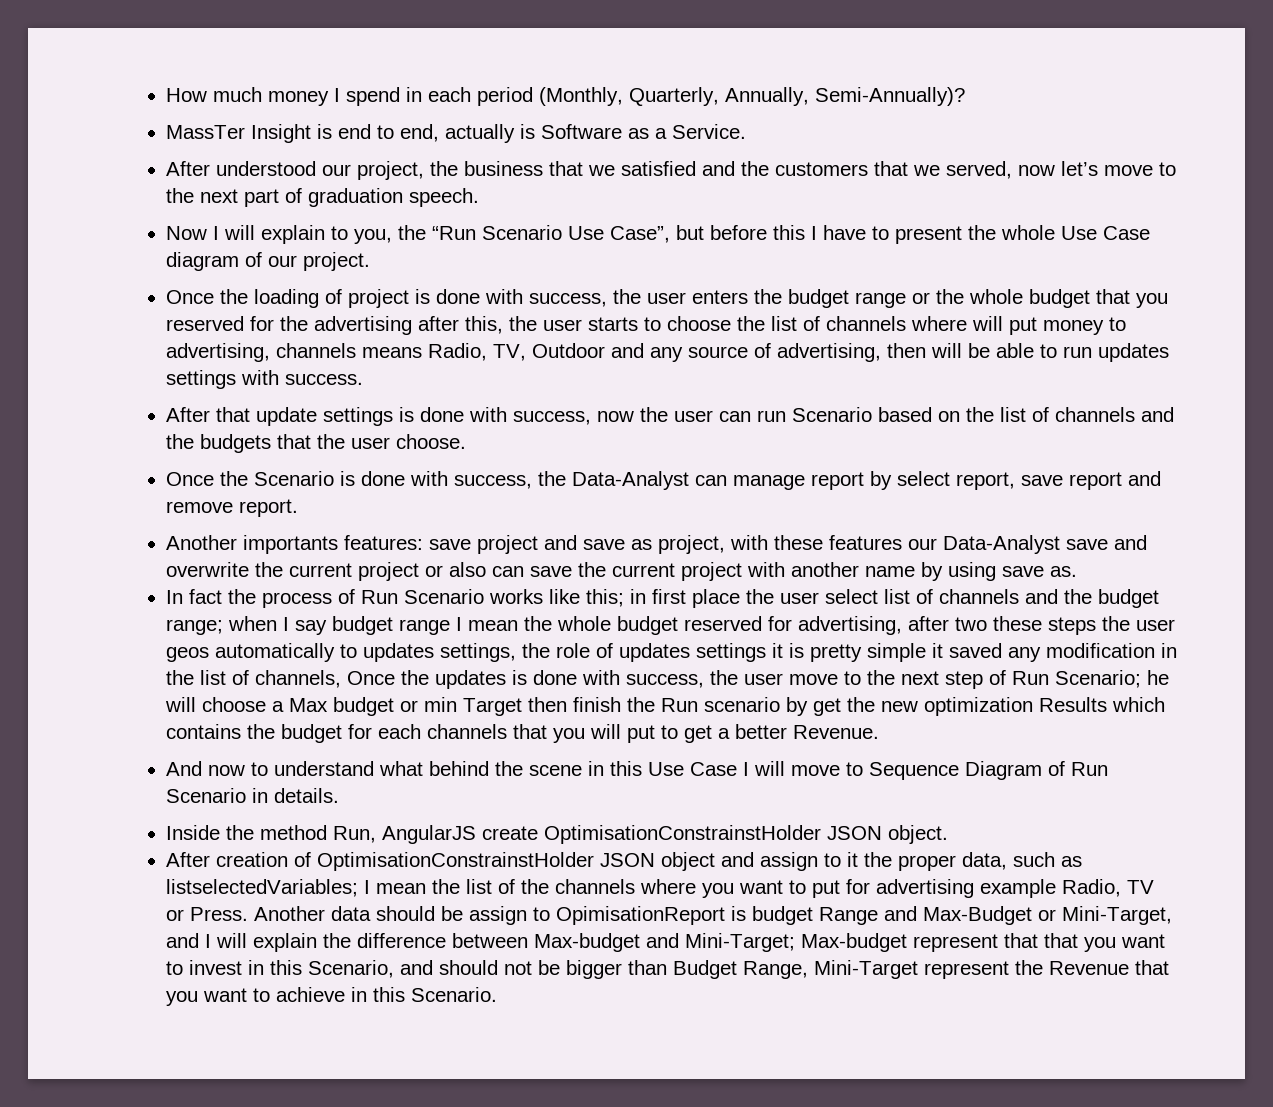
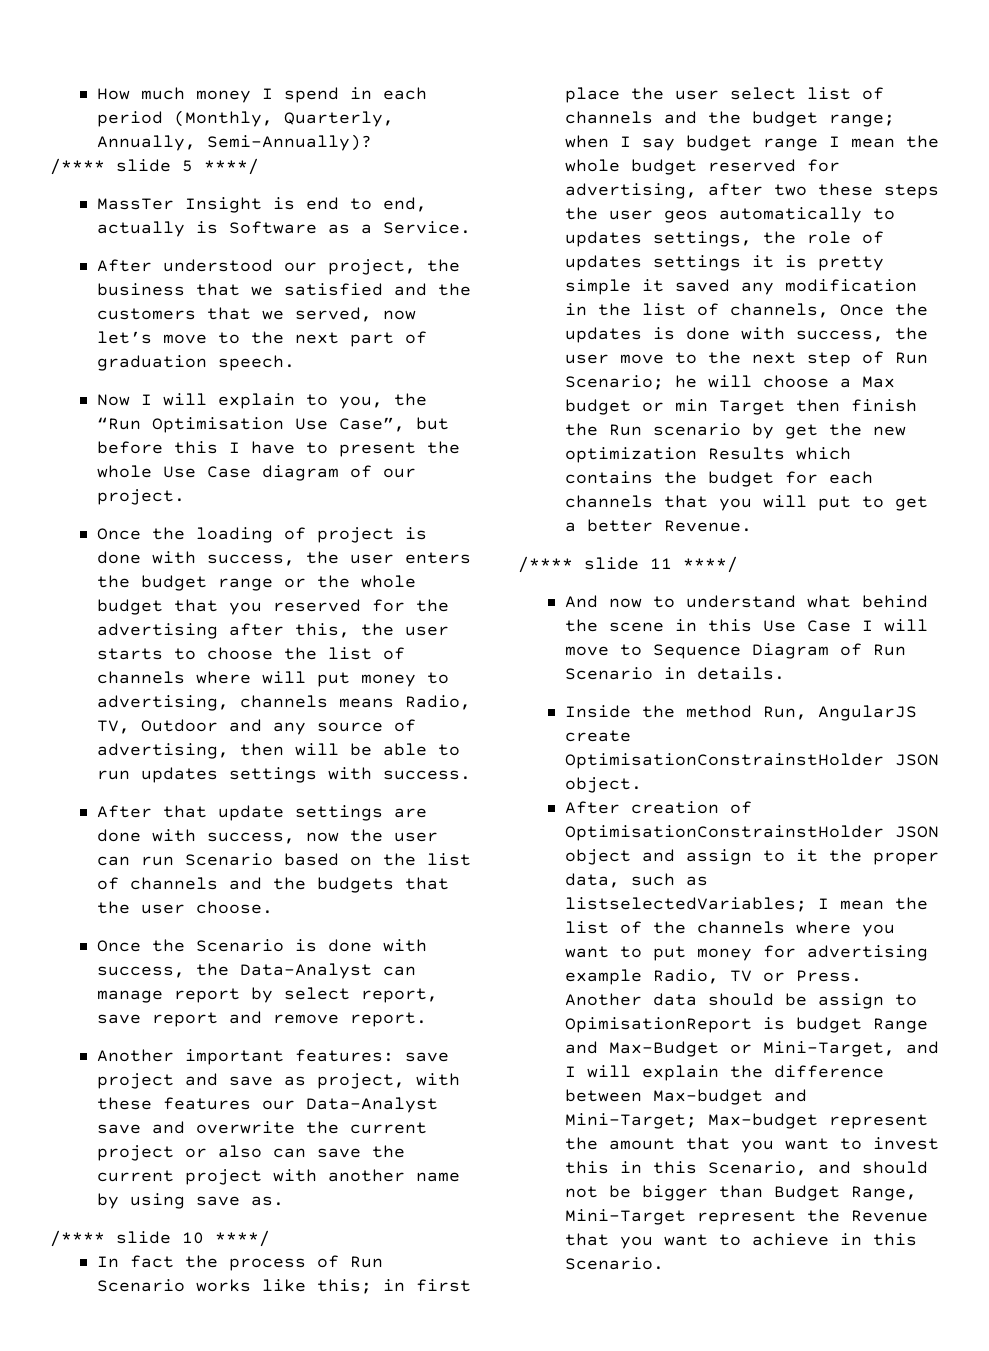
+ /**** slide 5 ****/
- Now I will explain to you, the “Run Scenario Use Case”, but before this I have to present the whole Use Case diagram of our project.
+ Now I will explain to you, the “Run Optimisation Use Case”, but before this I have to present the whole Use Case diagram of our project.
- After that update settings is done with success, now the user can run Scenario based on the list of channels and the budgets that the user choose.
+ After that update settings are done with success, now the user can run Scenario based on the list of channels and the budgets that the user choose.
- Another importants features: save project and save as project, with these features our Data-Analyst save and overwrite the current project or also can save the current project with another name by using save as.
+ Another important features: save project and save as project, with these features our Data-Analyst save and overwrite the current project or also can save the current project with another name by using save as.
+ /**** slide 10 ****/
+ /**** slide 11 ****/
- After creation of OptimisationConstrainstHolder JSON object and assign to it the proper data, such as listselectedVariables; I mean the list of the channels where you want to put for advertising example Radio, TV or Press.
+ After creation of OptimisationConstrainstHolder JSON object and assign to it the proper data, such as listselectedVariables; I mean the list of the channels where you want to put money for advertising example Radio, TV or Press.
- Another data should be assign to OpimisationReport is budget Range and Max-Budget or Mini-Target, and I will explain the difference between Max-budget and Mini-Target; Max-budget represent that that you want to invest in this Scenario, and should not be bigger than Budget Range, Mini-Target represent the Revenue that you want to achieve in this Scenario.
+ Another data should be assign to OpimisationReport is budget Range and Max-Budget or Mini-Target, and I will explain the difference between Max-budget and Mini-Target; Max-budget represent the amount that you want to invest this in this Scenario, and should not be bigger than Budget Range, Mini-Target represent the Revenue that you want to achieve in this Scenario.

